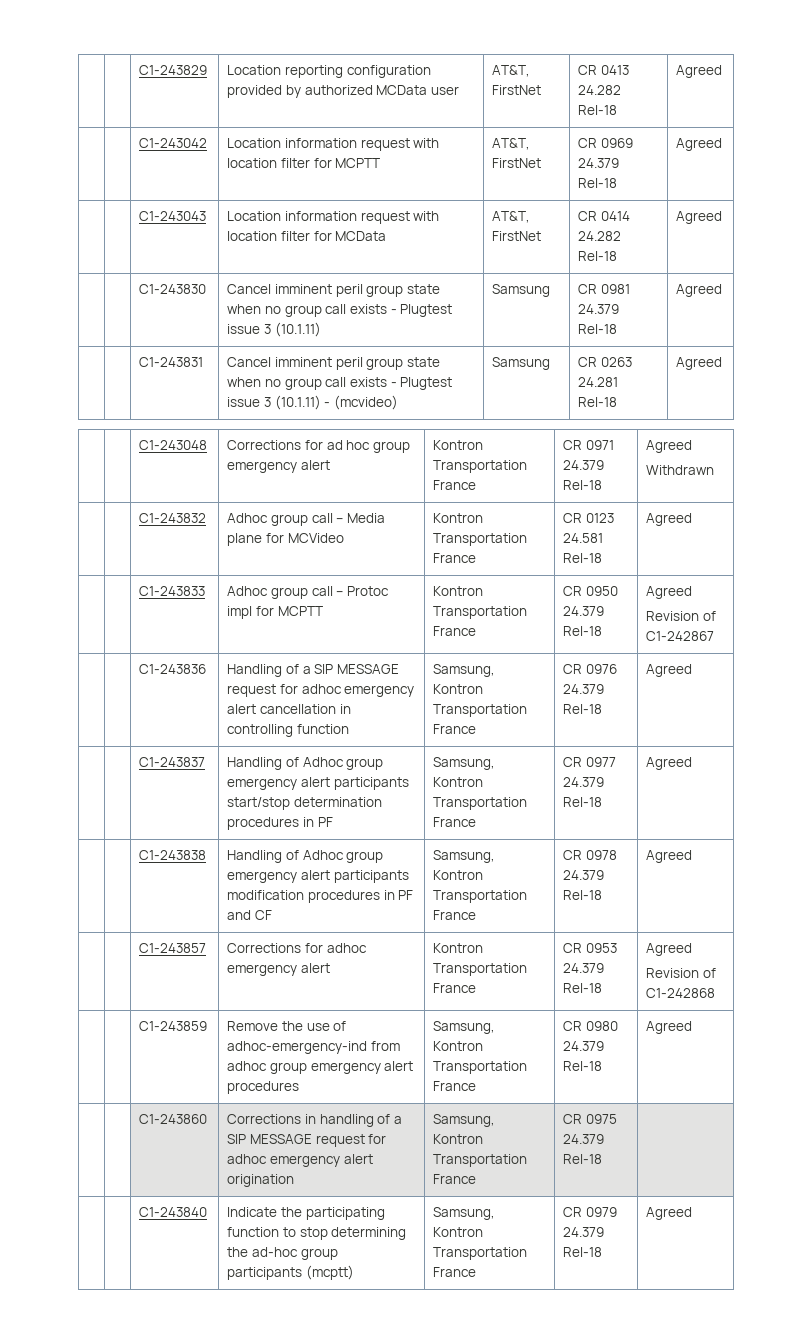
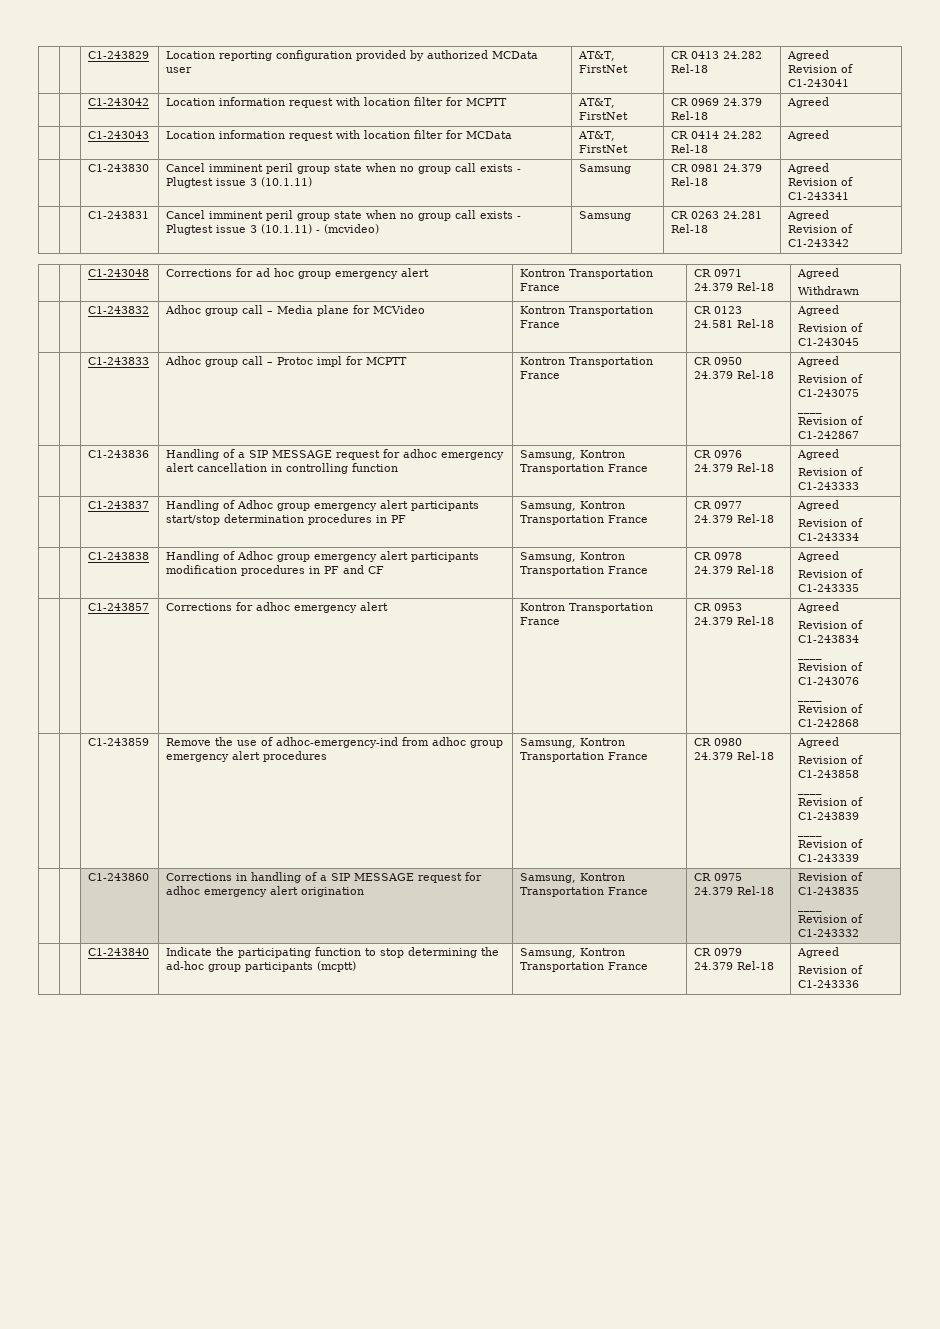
  | | C1-243829 | Location reporting configuration provided by authorized MCData user | AT&T, FirstNet | CR 0413 24.282 Rel-18 | Agreed
+ Revision of C1-243041
  | | C1-243830 | Cancel imminent peril group state when no group call exists - Plugtest issue 3 (10.1.11) | Samsung | CR 0981 24.379 Rel-18 | Agreed
+ Revision of C1-243341
  | | C1-243831 | Cancel imminent peril group state when no group call exists - Plugtest issue 3 (10.1.11) - (mcvideo) | Samsung | CR 0263 24.281 Rel-18 | Agreed
+ Revision of C1-243342
  | | C1-243832 | Adhoc group call – Media plane for MCVideo | Kontron Transportation France | CR 0123 24.581 Rel-18 | Agreed
+ Revision of C1-243045
  | | C1-243833 | Adhoc group call – Protoc impl for MCPTT | Kontron Transportation France | CR 0950 24.379 Rel-18 | Agreed
+ Revision of C1-243075
+ ____
  | | C1-243836 | Handling of a SIP MESSAGE request for adhoc emergency alert cancellation in controlling function | Samsung, Kontron Transportation France | CR 0976 24.379 Rel-18 | Agreed
+ Revision of C1-243333
  | | C1-243837 | Handling of Adhoc group emergency alert participants start/stop determination procedures in PF | Samsung, Kontron Transportation France | CR 0977 24.379 Rel-18 | Agreed
+ Revision of C1-243334
  | | C1-243838 | Handling of Adhoc group emergency alert participants modification procedures in PF and CF | Samsung, Kontron Transportation France | CR 0978 24.379 Rel-18 | Agreed
+ Revision of C1-243335
  | | C1-243857 | Corrections for adhoc emergency alert | Kontron Transportation France | CR 0953 24.379 Rel-18 | Agreed
+ Revision of C1-243834
+ ____
+ Revision of C1-243076
+ ____
  | | C1-243859 | Remove the use of adhoc-emergency-ind from adhoc group emergency alert procedures | Samsung, Kontron Transportation France | CR 0980 24.379 Rel-18 | Agreed
+ Revision of C1-243858
+ ____
+ Revision of C1-243839
+ ____
+ Revision of C1-243339
- | | C1-243860 | Corrections in handling of a SIP MESSAGE request for adhoc emergency alert origination | Samsung, Kontron Transportation France | CR 0975 24.379 Rel-18 |
+ | | C1-243860 | Corrections in handling of a SIP MESSAGE request for adhoc emergency alert origination | Samsung, Kontron Transportation France | CR 0975 24.379 Rel-18 | Revision of C1-243835
+ ____
+ Revision of C1-243332
  | | C1-243840 | Indicate the participating function to stop determining the ad-hoc group participants (mcptt) | Samsung, Kontron Transportation France | CR 0979 24.379 Rel-18 | Agreed
+ Revision of C1-243336

